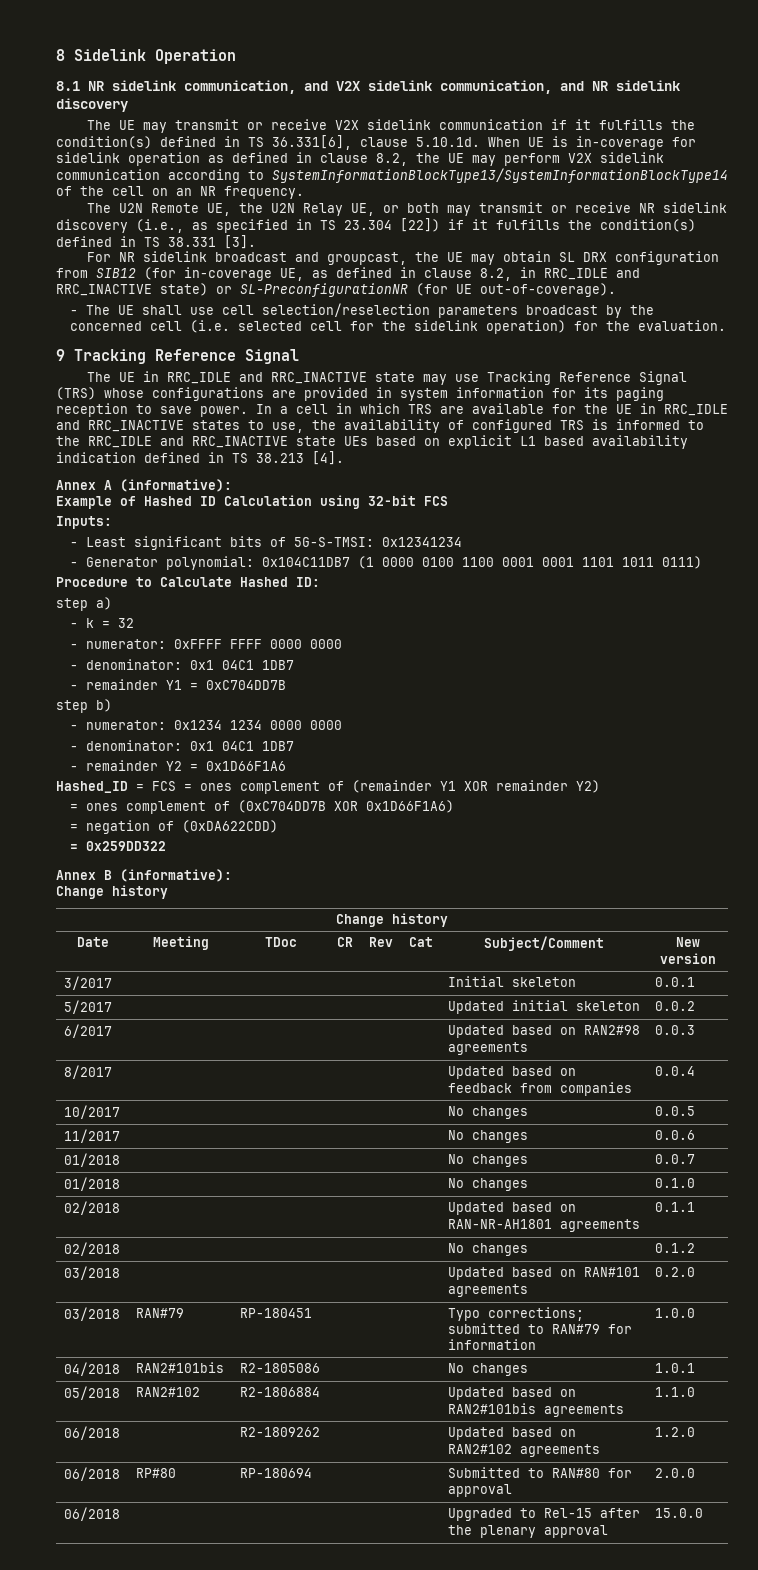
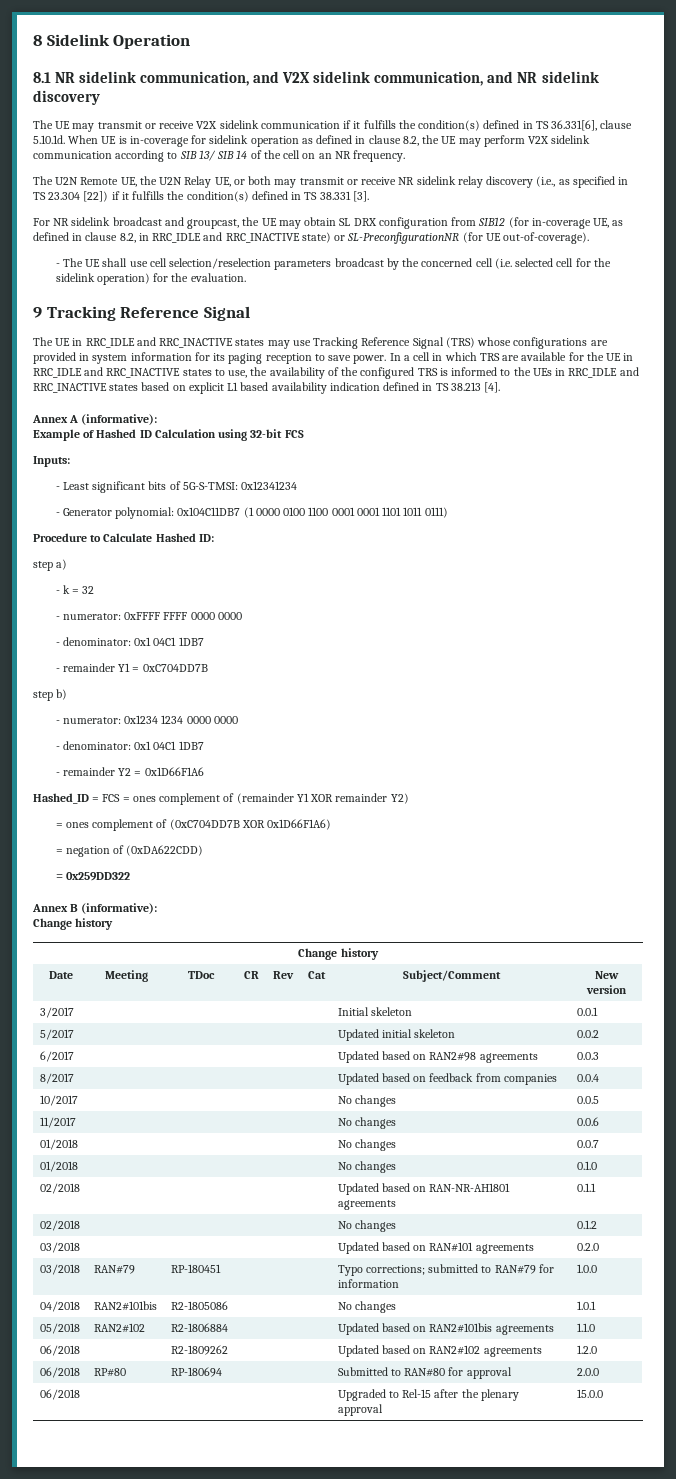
- The UE may transmit or receive V2X sidelink communication if it fulfills the condition(s) defined in TS 36.331[6], clause 5.10.1d. When UE is in-coverage for sidelink operation as defined in clause 8.2, the UE may perform V2X sidelink communication according to SystemInformationBlockType13/SystemInformationBlockType14 of the cell on an NR frequency.
+ The UE may transmit or receive V2X sidelink communication if it fulfills the condition(s) defined in TS 36.331[6], clause 5.10.1d. When UE is in-coverage for sidelink operation as defined in clause 8.2, the UE may perform V2X sidelink communication according to SIB 13/ SIB 14 of the cell on an NR frequency.
- The U2N Remote UE, the U2N Relay UE, or both may transmit or receive NR sidelink discovery (i.e., as specified in TS 23.304 [22]) if it fulfills the condition(s) defined in TS 38.331 [3].
+ The U2N Remote UE, the U2N Relay UE, or both may transmit or receive NR sidelink relay discovery (i.e., as specified in TS 23.304 [22]) if it fulfills the condition(s) defined in TS 38.331 [3].
- The UE in RRC_IDLE and RRC_INACTIVE state may use Tracking Reference Signal (TRS) whose configurations are provided in system information for its paging reception to save power.
+ The UE in RRC_IDLE and RRC_INACTIVE states may use Tracking Reference Signal (TRS) whose configurations are provided in system information for its paging reception to save power.
- In a cell in which TRS are available for the UE in RRC_IDLE and RRC_INACTIVE states to use, the availability of configured TRS is informed to the RRC_IDLE and RRC_INACTIVE state UEs based on explicit L1 based availability indication defined in TS 38.213 [4].
+ In a cell in which TRS are available for the UE in RRC_IDLE and RRC_INACTIVE states to use, the availability of the configured TRS is informed to the UEs in RRC_IDLE and RRC_INACTIVE states based on explicit L1 based availability indication defined in TS 38.213 [4].

